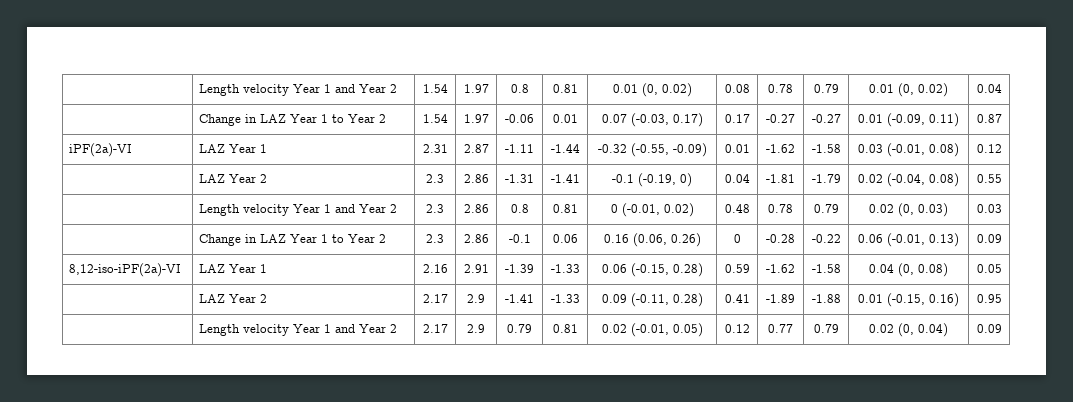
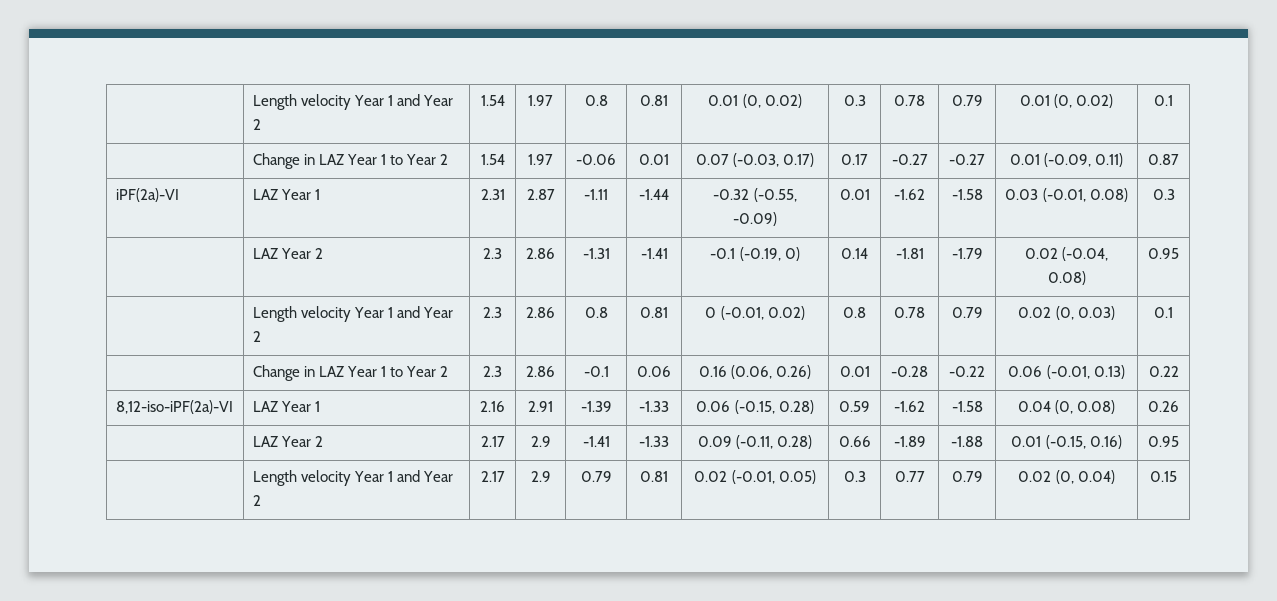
- | Length velocity Year 1 and Year 2 | 1.54 | 1.97 | 0.8 | 0.81 | 0.01 (0, 0.02) | 0.08 | 0.78 | 0.79 | 0.01 (0, 0.02) | 0.04
+ | Length velocity Year 1 and Year 2 | 1.54 | 1.97 | 0.8 | 0.81 | 0.01 (0, 0.02) | 0.3 | 0.78 | 0.79 | 0.01 (0, 0.02) | 0.1
- iPF(2a)-VI | LAZ Year 1 | 2.31 | 2.87 | -1.11 | -1.44 | -0.32 (-0.55, -0.09) | 0.01 | -1.62 | -1.58 | 0.03 (-0.01, 0.08) | 0.12
+ iPF(2a)-VI | LAZ Year 1 | 2.31 | 2.87 | -1.11 | -1.44 | -0.32 (-0.55, -0.09) | 0.01 | -1.62 | -1.58 | 0.03 (-0.01, 0.08) | 0.3
- | LAZ Year 2 | 2.3 | 2.86 | -1.31 | -1.41 | -0.1 (-0.19, 0) | 0.04 | -1.81 | -1.79 | 0.02 (-0.04, 0.08) | 0.55
+ | LAZ Year 2 | 2.3 | 2.86 | -1.31 | -1.41 | -0.1 (-0.19, 0) | 0.14 | -1.81 | -1.79 | 0.02 (-0.04, 0.08) | 0.95
- | Length velocity Year 1 and Year 2 | 2.3 | 2.86 | 0.8 | 0.81 | 0 (-0.01, 0.02) | 0.48 | 0.78 | 0.79 | 0.02 (0, 0.03) | 0.03
+ | Length velocity Year 1 and Year 2 | 2.3 | 2.86 | 0.8 | 0.81 | 0 (-0.01, 0.02) | 0.8 | 0.78 | 0.79 | 0.02 (0, 0.03) | 0.1
- | Change in LAZ Year 1 to Year 2 | 2.3 | 2.86 | -0.1 | 0.06 | 0.16 (0.06, 0.26) | 0 | -0.28 | -0.22 | 0.06 (-0.01, 0.13) | 0.09
+ | Change in LAZ Year 1 to Year 2 | 2.3 | 2.86 | -0.1 | 0.06 | 0.16 (0.06, 0.26) | 0.01 | -0.28 | -0.22 | 0.06 (-0.01, 0.13) | 0.22
- 8,12-iso-iPF(2a)-VI | LAZ Year 1 | 2.16 | 2.91 | -1.39 | -1.33 | 0.06 (-0.15, 0.28) | 0.59 | -1.62 | -1.58 | 0.04 (0, 0.08) | 0.05
+ 8,12-iso-iPF(2a)-VI | LAZ Year 1 | 2.16 | 2.91 | -1.39 | -1.33 | 0.06 (-0.15, 0.28) | 0.59 | -1.62 | -1.58 | 0.04 (0, 0.08) | 0.26
- | LAZ Year 2 | 2.17 | 2.9 | -1.41 | -1.33 | 0.09 (-0.11, 0.28) | 0.41 | -1.89 | -1.88 | 0.01 (-0.15, 0.16) | 0.95
+ | LAZ Year 2 | 2.17 | 2.9 | -1.41 | -1.33 | 0.09 (-0.11, 0.28) | 0.66 | -1.89 | -1.88 | 0.01 (-0.15, 0.16) | 0.95
- | Length velocity Year 1 and Year 2 | 2.17 | 2.9 | 0.79 | 0.81 | 0.02 (-0.01, 0.05) | 0.12 | 0.77 | 0.79 | 0.02 (0, 0.04) | 0.09
+ | Length velocity Year 1 and Year 2 | 2.17 | 2.9 | 0.79 | 0.81 | 0.02 (-0.01, 0.05) | 0.3 | 0.77 | 0.79 | 0.02 (0, 0.04) | 0.15

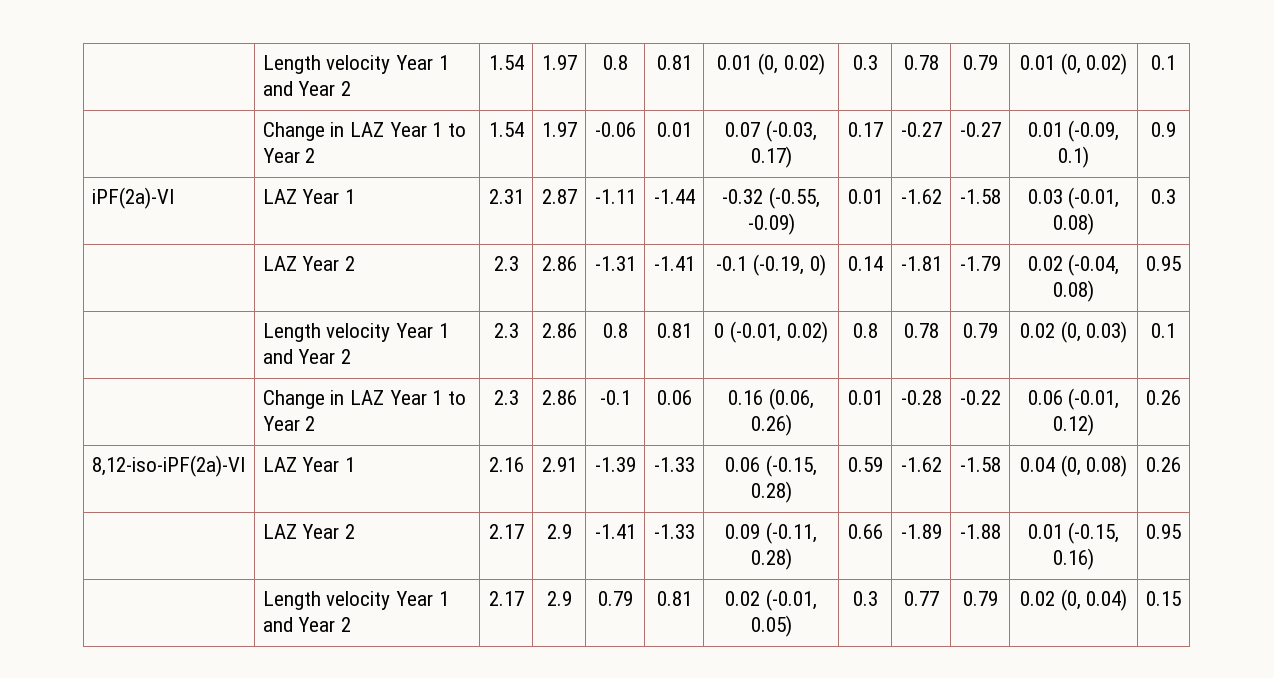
- | Change in LAZ Year 1 to Year 2 | 1.54 | 1.97 | -0.06 | 0.01 | 0.07 (-0.03, 0.17) | 0.17 | -0.27 | -0.27 | 0.01 (-0.09, 0.11) | 0.87
+ | Change in LAZ Year 1 to Year 2 | 1.54 | 1.97 | -0.06 | 0.01 | 0.07 (-0.03, 0.17) | 0.17 | -0.27 | -0.27 | 0.01 (-0.09, 0.1) | 0.9
- | Change in LAZ Year 1 to Year 2 | 2.3 | 2.86 | -0.1 | 0.06 | 0.16 (0.06, 0.26) | 0.01 | -0.28 | -0.22 | 0.06 (-0.01, 0.13) | 0.22
+ | Change in LAZ Year 1 to Year 2 | 2.3 | 2.86 | -0.1 | 0.06 | 0.16 (0.06, 0.26) | 0.01 | -0.28 | -0.22 | 0.06 (-0.01, 0.12) | 0.26

